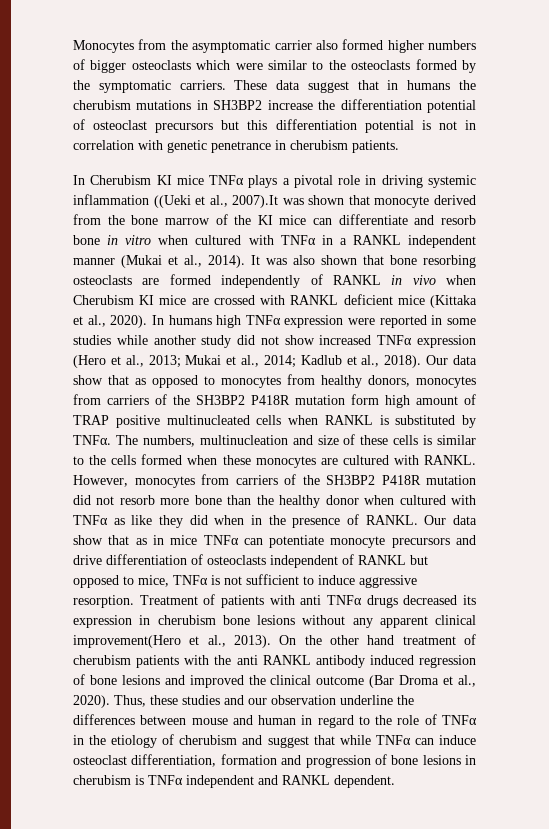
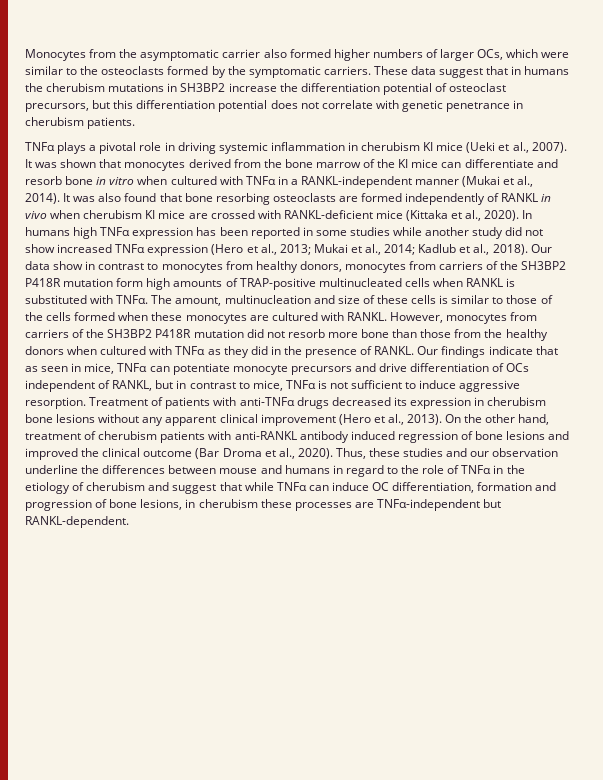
- Monocytes from the asymptomatic carrier also formed higher numbers of bigger osteoclasts which were similar to the osteoclasts formed by the symptomatic carriers.
+ Monocytes from the asymptomatic carrier also formed higher numbers of larger OCs, which were similar to the osteoclasts formed by the symptomatic carriers.
- These data suggest that in humans the cherubism mutations in SH3BP2 increase the differentiation potential of osteoclast precursors but this differentiation potential is not in correlation with genetic penetrance in cherubism patients.
+ These data suggest that in humans the cherubism mutations in SH3BP2 increase the differentiation potential of osteoclast precursors, but this differentiation potential does not correlate with genetic penetrance in cherubism patients.
- In Cherubism KI mice TNFα plays a pivotal role in driving systemic inflammation ((Ueki et al., 2007).It was shown that monocyte derived from the bone marrow of the KI mice can differentiate and resorb bone in vitro when cultured with TNFα in a RANKL independent manner (Mukai et al., 2014).
+ TNFα plays a pivotal role in driving systemic inflammation in cherubism KI mice (Ueki et al., 2007). It was shown that monocytes derived from the bone marrow of the KI mice can differentiate and resorb bone in vitro when cultured with TNFα in a RANKL-independent manner (Mukai et al., 2014).
- It was also shown that bone resorbing osteoclasts are formed independently of RANKL in vivo when Cherubism KI mice are crossed with RANKL deficient mice (Kittaka et al., 2020).
+ It was also found that bone resorbing osteoclasts are formed independently of RANKL in vivo when cherubism KI mice are crossed with RANKL-deficient mice (Kittaka et al., 2020).
- In humans high TNFα expression were reported in some studies while another study did not show increased TNFα expression (Hero et al., 2013; Mukai et al., 2014; Kadlub et al., 2018).
+ In humans high TNFα expression has been reported in some studies while another study did not show increased TNFα expression (Hero et al., 2013; Mukai et al., 2014; Kadlub et al., 2018).
- Our data show that as opposed to monocytes from healthy donors, monocytes from carriers of the SH3BP2 P418R mutation form high amount of TRAP positive multinucleated cells when RANKL is substituted by TNFα.
+ Our data show in contrast to monocytes from healthy donors, monocytes from carriers of the SH3BP2 P418R mutation form high amounts of TRAP-positive multinucleated cells when RANKL is substituted with TNFα.
- The numbers, multinucleation and size of these cells is similar to the cells formed when these monocytes are cultured with RANKL.
+ The amount, multinucleation and size of these cells is similar to those of the cells formed when these monocytes are cultured with RANKL.
- However, monocytes from carriers of the SH3BP2 P418R mutation did not resorb more bone than the healthy donor when cultured with TNFα as like they did when in the presence of RANKL.
+ However, monocytes from carriers of the SH3BP2 P418R mutation did not resorb more bone than those from the healthy donors when cultured with TNFα as they did in the presence of RANKL.
- Our data show that as in mice TNFα can potentiate monocyte precursors and drive differentiation of osteoclasts independent of RANKL but opposed to mice, TNFα is not sufficient to induce aggressive resorption.
+ Our findings indicate that as seen in mice, TNFα can potentiate monocyte precursors and drive differentiation of OCs independent of RANKL, but in contrast to mice, TNFα is not sufficient to induce aggressive resorption.
- Treatment of patients with anti TNFα drugs decreased its expression in cherubism bone lesions without any apparent clinical improvement(Hero et al., 2013).
+ Treatment of patients with anti-TNFα drugs decreased its expression in cherubism bone lesions without any apparent clinical improvement (Hero et al., 2013).
- On the other hand treatment of cherubism patients with the anti RANKL antibody induced regression of bone lesions and improved the clinical outcome (Bar Droma et al., 2020).
+ On the other hand, treatment of cherubism patients with anti-RANKL antibody induced regression of bone lesions and improved the clinical outcome (Bar Droma et al., 2020).
- Thus, these studies and our observation underline the differences between mouse and human in regard to the role of TNFα in the etiology of cherubism and suggest that while TNFα can induce osteoclast differentiation, formation and progression of bone lesions in cherubism is TNFα independent and RANKL dependent.
+ Thus, these studies and our observation underline the differences between mouse and humans in regard to the role of TNFα in the etiology of cherubism and suggest that while TNFα can induce OC differentiation, formation and progression of bone lesions, in cherubism these processes are TNFα-independent but RANKL-dependent.

